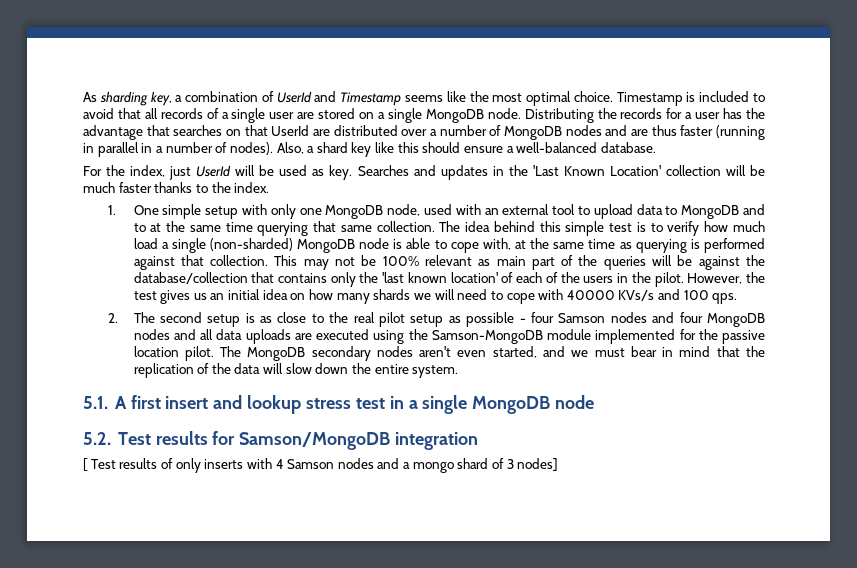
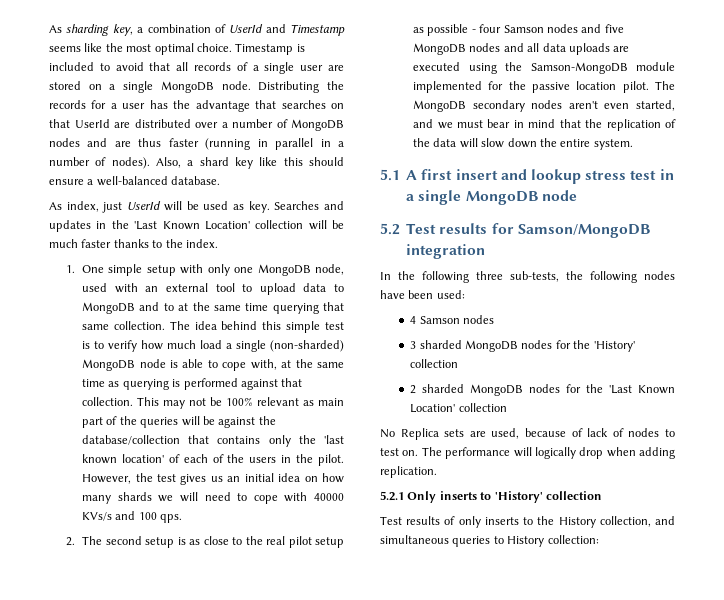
- For the index, just UserId will be used as key.
+ As index, just UserId will be used as key.
- 2. The second setup is as close to the real pilot setup as possible - four Samson nodes and four MongoDB nodes and all data uploads are executed using the Samson-MongoDB module implemented for the passive location pilot.
+ 2. The second setup is as close to the real pilot setup as possible - four Samson nodes and five MongoDB nodes and all data uploads are executed using the Samson-MongoDB module implemented for the passive location pilot.
- 5.1. A first insert and lookup stress test in a single MongoDB node
+ 5.1 A first insert and lookup stress test in a single MongoDB node
- 5.2. Test results for Samson/MongoDB integration
+ 5.2 Test results for Samson/MongoDB integration
- [ Test results of only inserts with 4 Samson nodes and a mongo shard of 3 nodes]
+ In the following three sub-tests, the following nodes have been used:
+ 4 Samson nodes
+ 3 sharded MongoDB nodes for the 'History' collection
+ 2 sharded MongoDB nodes for the 'Last Known Location' collection
+ No Replica sets are used, because of lack of nodes to test on. The performance will logically drop when adding replication.
+ 5.2.1 Only inserts to 'History' collection
+ Test results of only inserts to the History collection, and simultaneous queries to History collection:

